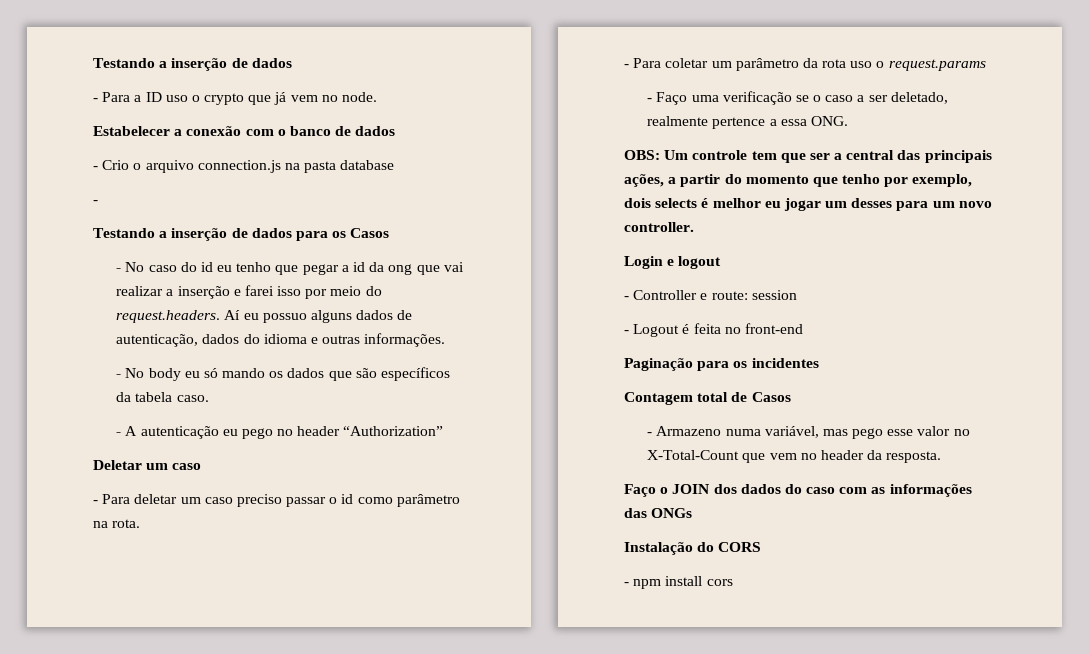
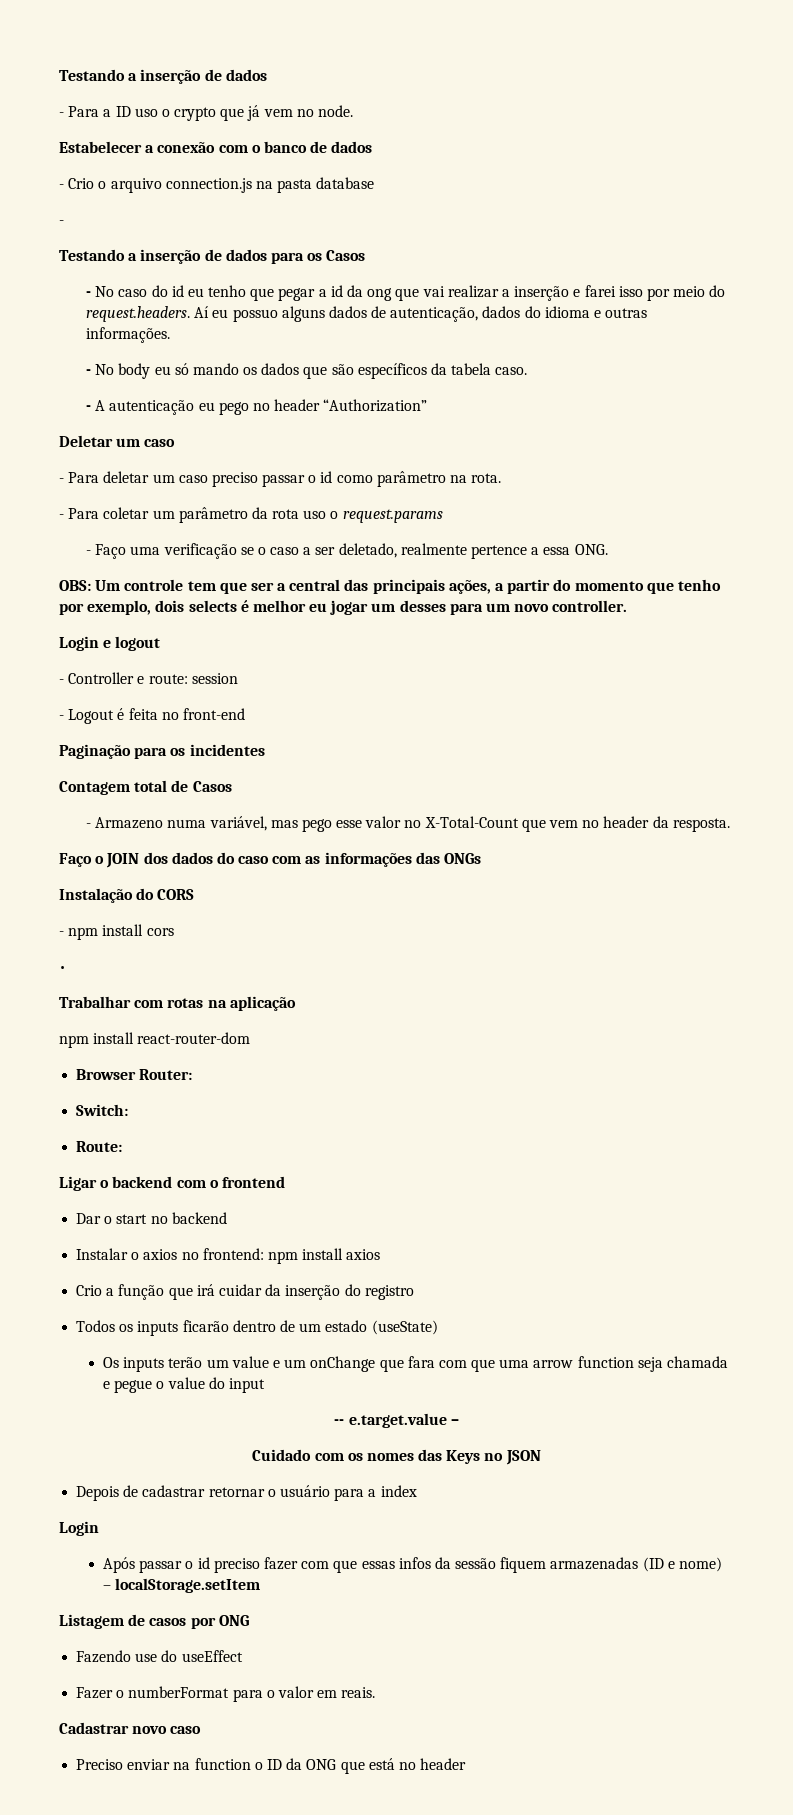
+ •
+ Trabalhar com rotas na aplicação
+ npm install react-router-dom
+ Browser Router:
+ Switch:
+ Route:
+ Ligar o backend com o frontend
+ Dar o start no backend
+ Instalar o axios no frontend: npm install axios
+ Crio a função que irá cuidar da inserção do registro
+ Todos os inputs ficarão dentro de um estado (useState)
+ Os inputs terão um value e um onChange que fara com que uma arrow function seja chamada e pegue o value do input
+ -- e.target.value –
+ Cuidado com os nomes das Keys no JSON
+ Depois de cadastrar retornar o usuário para a index
+ Login
+ Após passar o id preciso fazer com que essas infos da sessão fiquem armazenadas (ID e nome) – localStorage.setItem
+ Listagem de casos por ONG
+ Fazendo use do useEffect
+ Fazer o numberFormat para o valor em reais.
+ Cadastrar novo caso
+ Preciso enviar na function o ID da ONG que está no header

